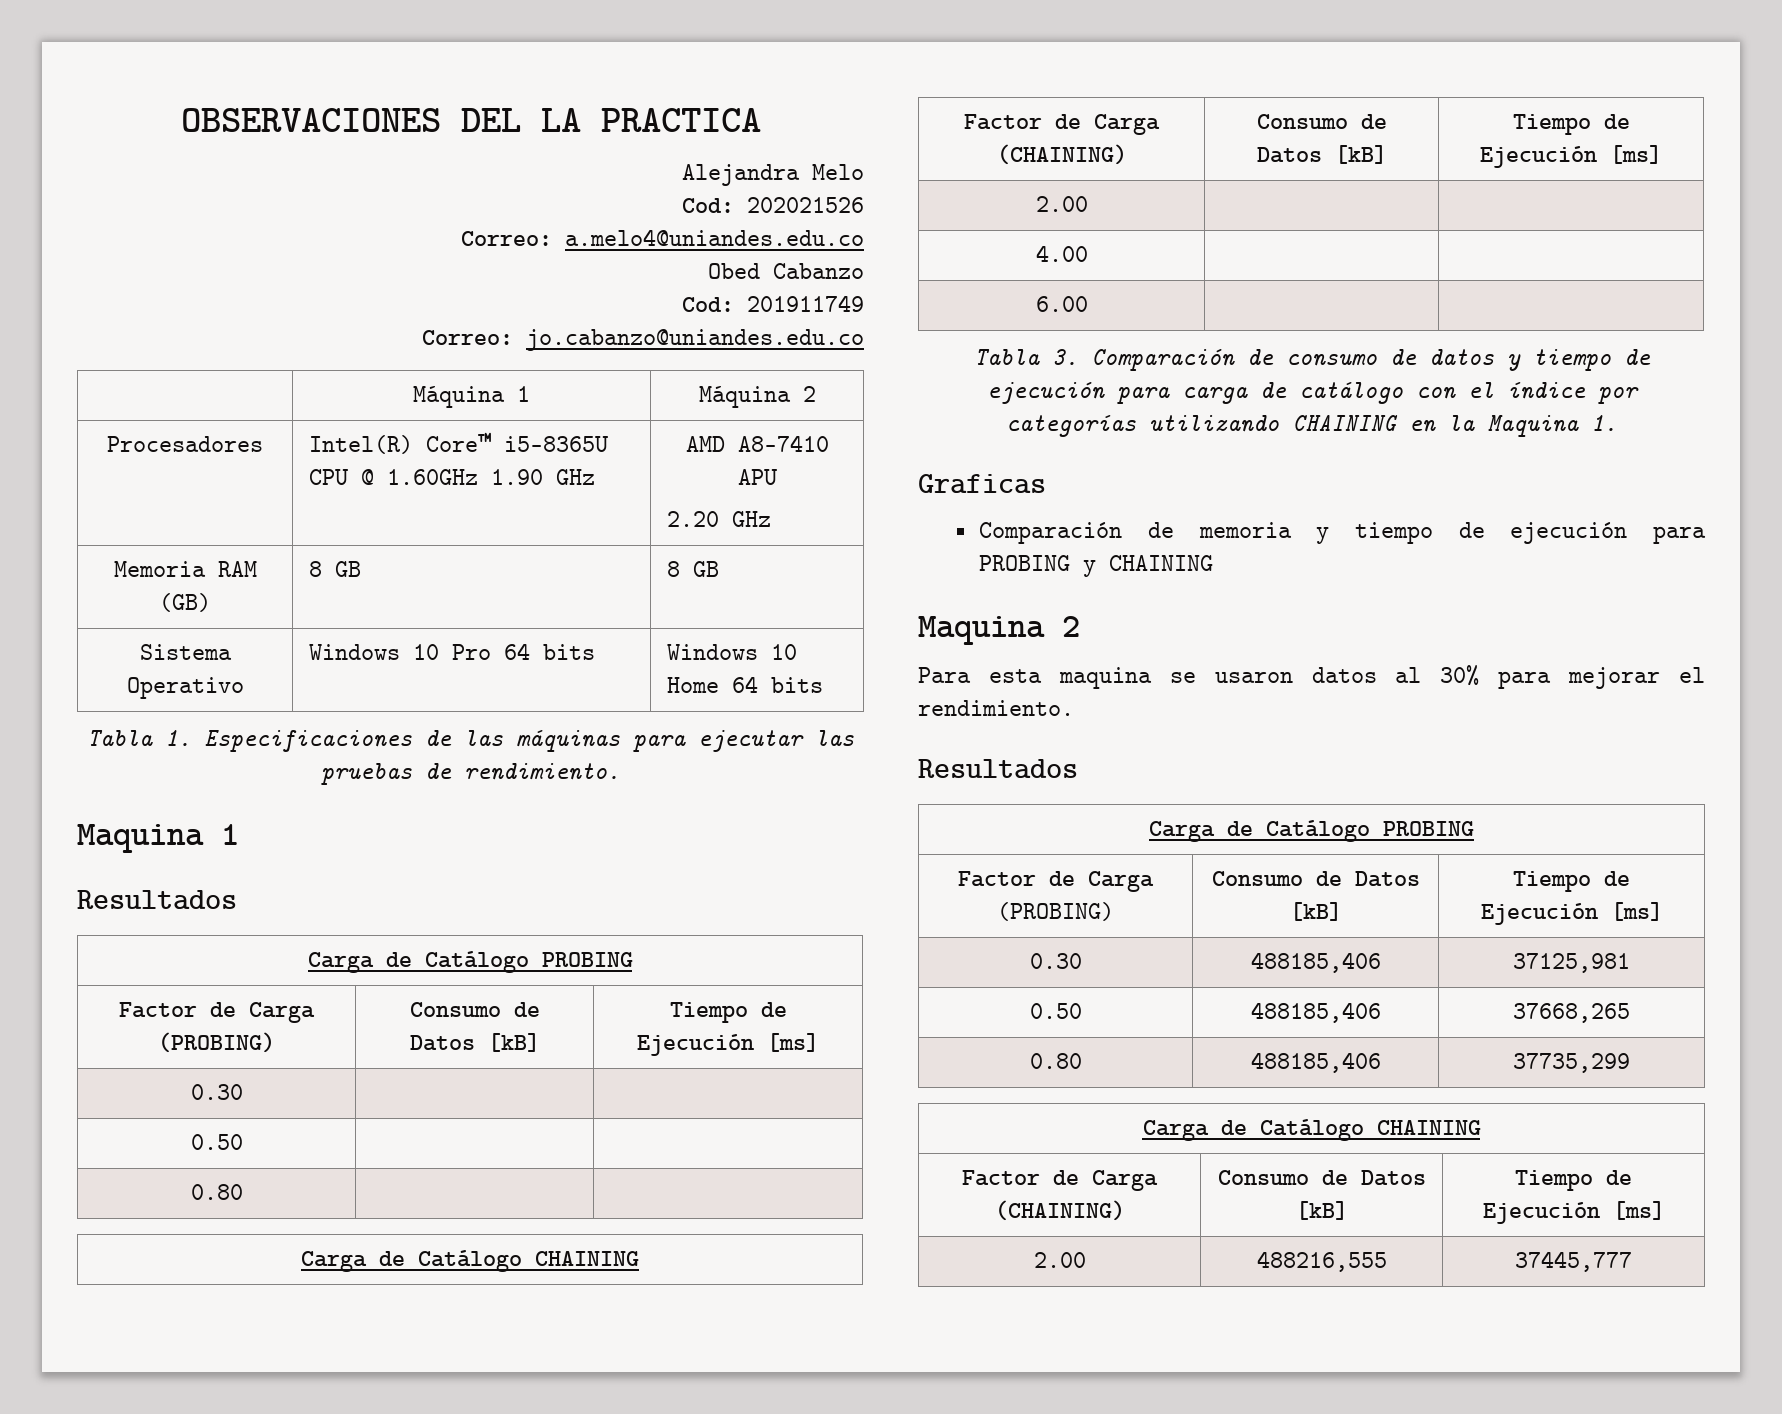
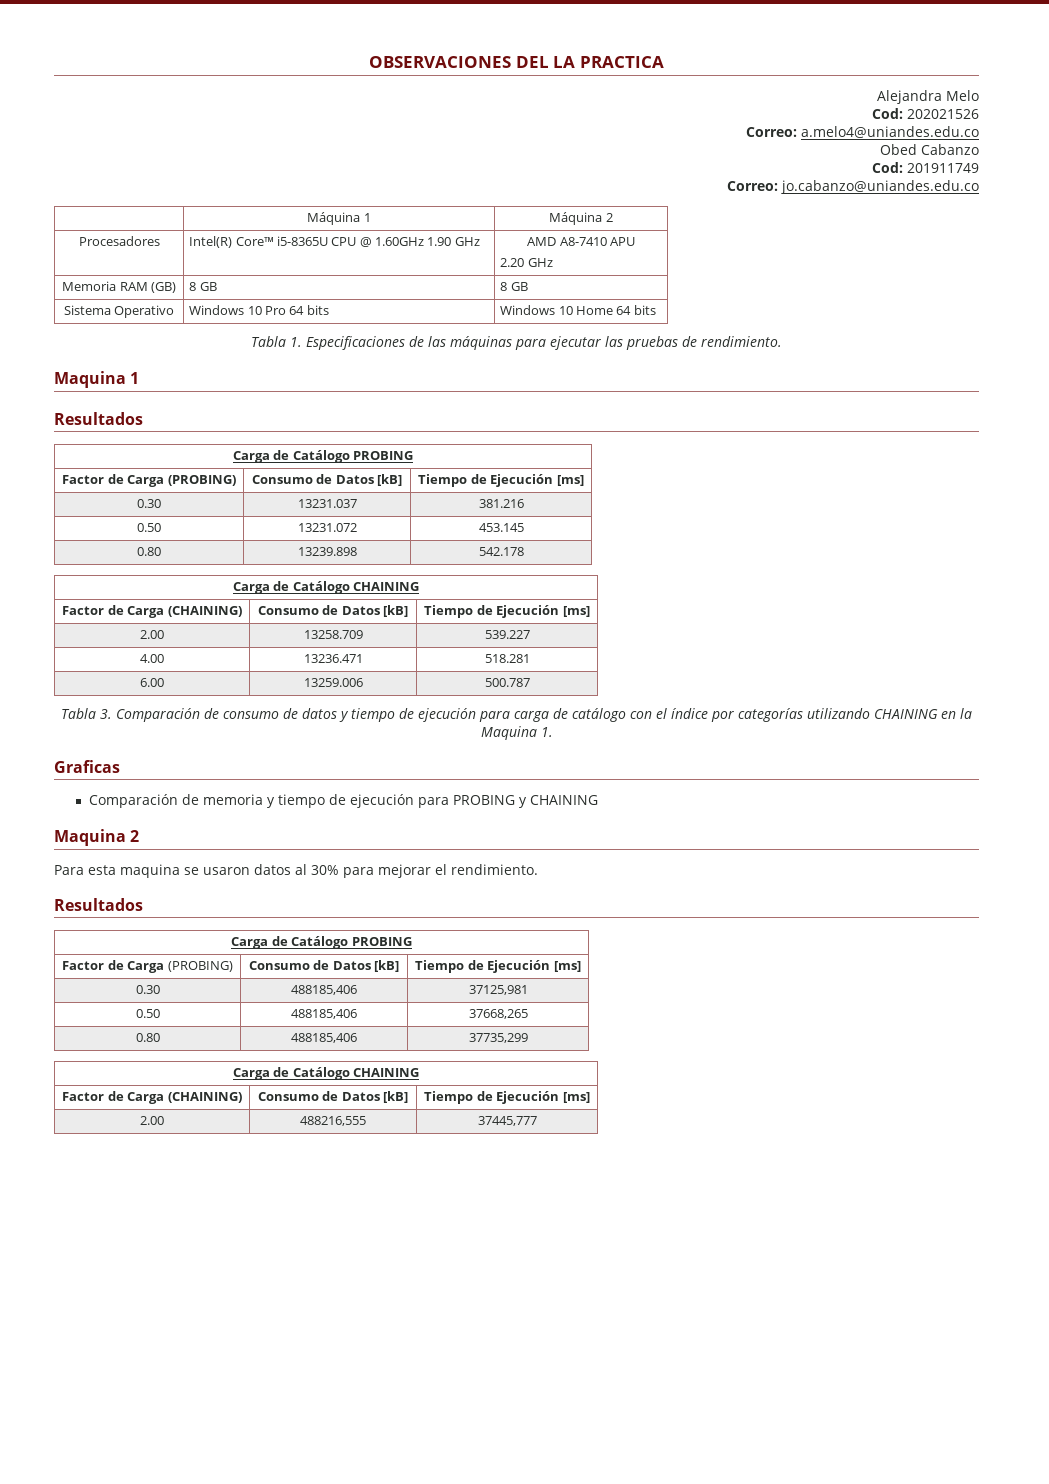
- 0.30 | |
- 0.50 | |
- 0.80 | |
+ 0.30 | 13231.037 | 381.216
+ 0.50 | 13231.072 | 453.145
+ 0.80 | 13239.898 | 542.178
- 2.00 | |
+ 2.00 | 13258.709 | 539.227
- 4.00 | |
+ 4.00 | 13236.471 | 518.281
- 6.00 | |
+ 6.00 | 13259.006 | 500.787

